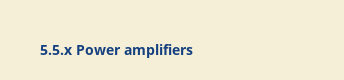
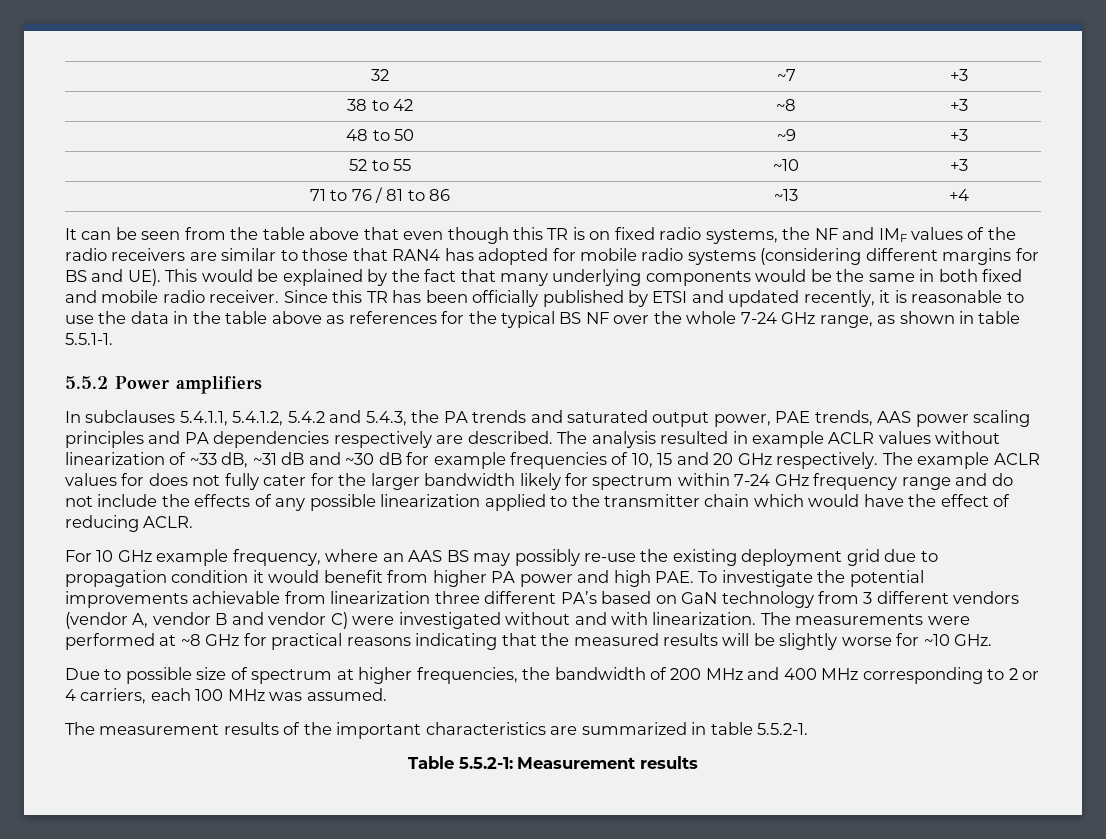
- 5.5.x Power amplifiers
+ 32 | ~7 | +3
+ 38 to 42 | ~8 | +3
+ 48 to 50 | ~9 | +3
+ 52 to 55 | ~10 | +3
+ 71 to 76 / 81 to 86 | ~13 | +4
+ It can be seen from the table above that even though this TR is on fixed radio systems, the NF and IMF values of the radio receivers are similar to those that RAN4 has adopted for mobile radio systems (considering different margins for BS and UE). This would be explained by the fact that many underlying components would be the same in both fixed and mobile radio receiver. Since this TR has been officially published by ETSI and updated recently, it is reasonable to use the data in the table above as references for the typical BS NF over the whole 7-24 GHz range, as shown in table 5.5.1-1.
+ 5.5.2 Power amplifiers
+ In subclauses 5.4.1.1, 5.4.1.2, 5.4.2 and 5.4.3, the PA trends and saturated output power, PAE trends, AAS power scaling principles and PA dependencies respectively are described. The analysis resulted in example ACLR values without linearization of ~33 dB, ~31 dB and ~30 dB for example frequencies of 10, 15 and 20 GHz respectively. The example ACLR values for does not fully cater for the larger bandwidth likely for spectrum within 7-24 GHz frequency range and do not include the effects of any possible linearization applied to the transmitter chain which would have the effect of reducing ACLR.
+ For 10 GHz example frequency, where an AAS BS may possibly re-use the existing deployment grid due to propagation condition it would benefit from higher PA power and high PAE. To investigate the potential improvements achievable from linearization three different PA’s based on GaN technology from 3 different vendors (vendor A, vendor B and vendor C) were investigated without and with linearization. The measurements were performed at ~8 GHz for practical reasons indicating that the measured results will be slightly worse for ~10 GHz.
+ Due to possible size of spectrum at higher frequencies, the bandwidth of 200 MHz and 400 MHz corresponding to 2 or 4 carriers, each 100 MHz was assumed.
+ The measurement results of the important characteristics are summarized in table 5.5.2-1.
+ Table 5.5.2-1: Measurement results

